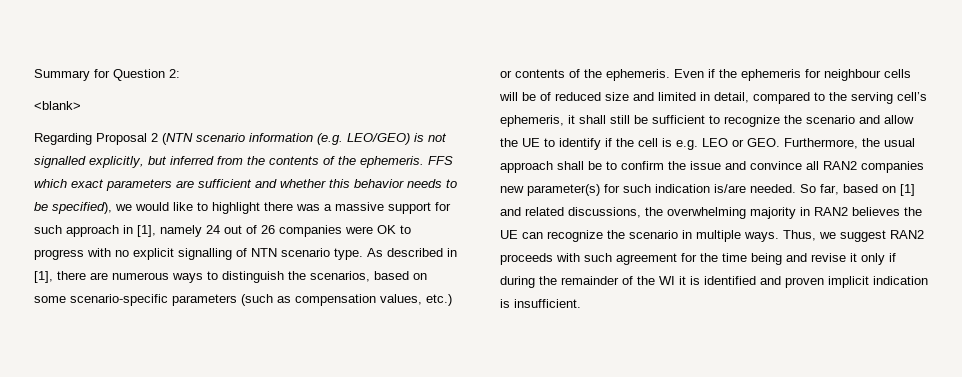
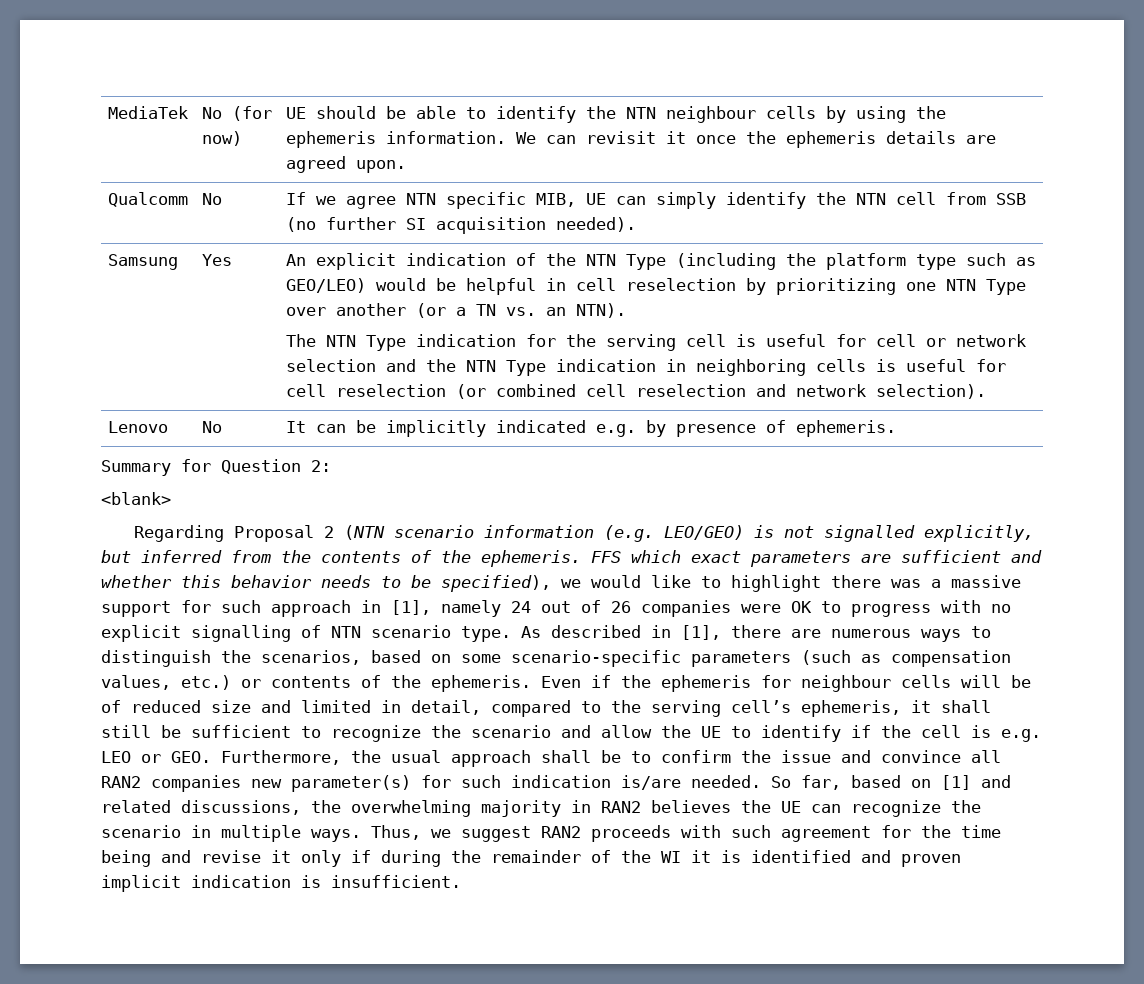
+ MediaTek | No (for now) | UE should be able to identify the NTN neighbour cells by using the ephemeris information. We can revisit it once the ephemeris details are agreed upon.
+ Qualcomm | No | If we agree NTN specific MIB, UE can simply identify the NTN cell from SSB (no further SI acquisition needed).
+ Samsung | Yes | An explicit indication of the NTN Type (including the platform type such as GEO/LEO) would be helpful in cell reselection by prioritizing one NTN Type over another (or a TN vs. an NTN).
+ The NTN Type indication for the serving cell is useful for cell or network selection and the NTN Type indication in neighboring cells is useful for cell reselection (or combined cell reselection and network selection).
+ Lenovo | No | It can be implicitly indicated e.g. by presence of ephemeris.

